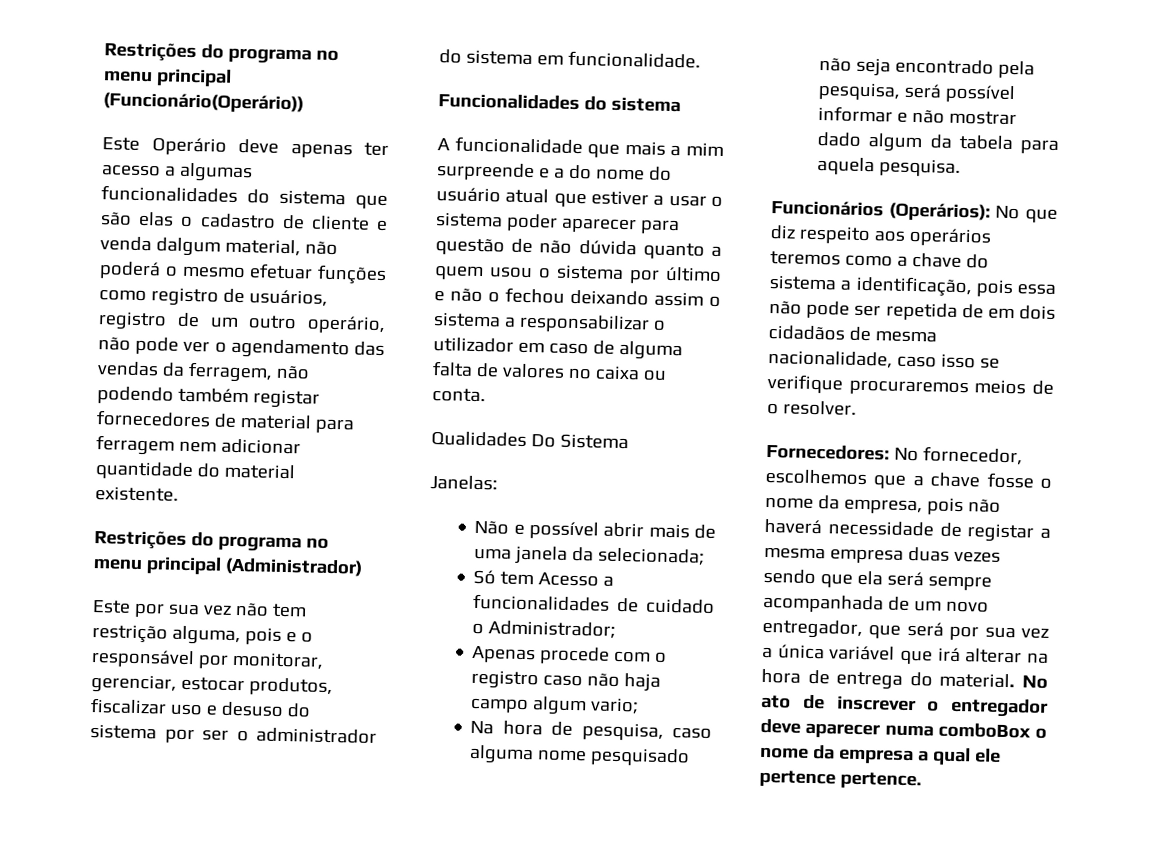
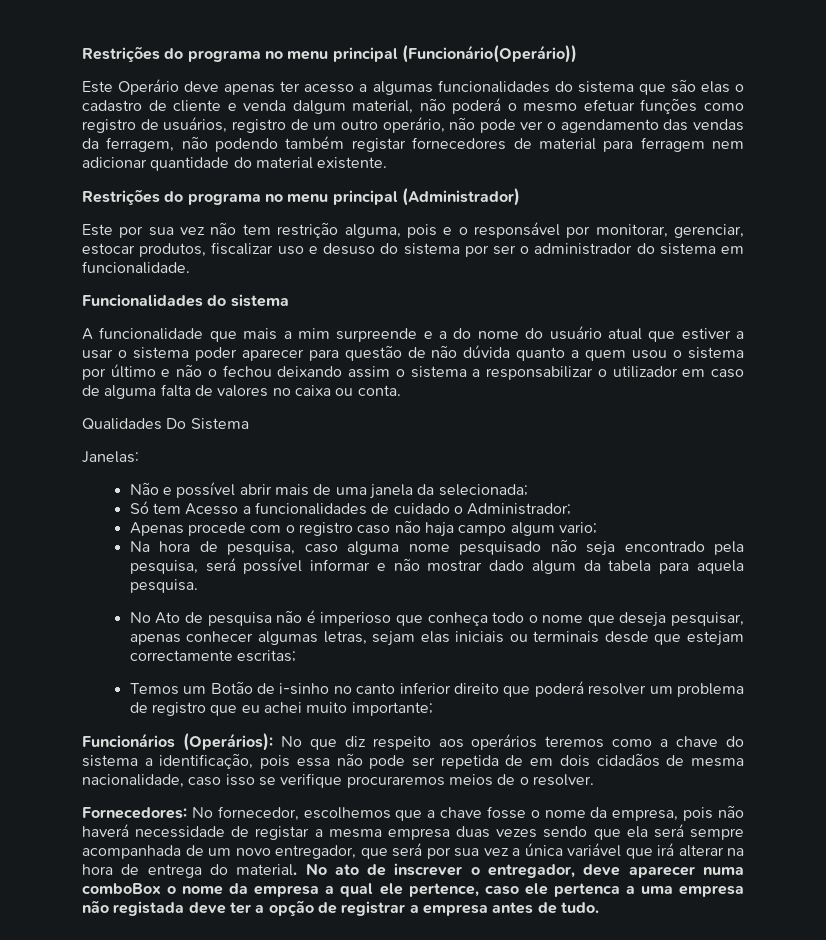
+ No Ato de pesquisa não é imperioso que conheça todo o nome que deseja pesquisar, apenas conhecer algumas letras, sejam elas iniciais ou terminais desde que estejam correctamente escritas;
+ Temos um Botão de i-sinho no canto inferior direito que poderá resolver um problema de registro que eu achei muito importante;
- No ato de inscrever o entregador deve aparecer numa comboBox o nome da empresa a qual ele pertence pertence.
+ No ato de inscrever o entregador, deve aparecer numa comboBox o nome da empresa a qual ele pertence, caso ele pertenca a uma empresa não registada deve ter a opção de registrar a empresa antes de tudo.

